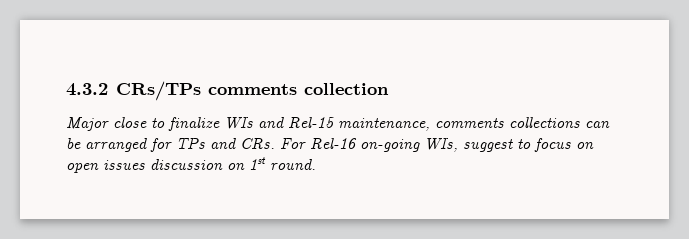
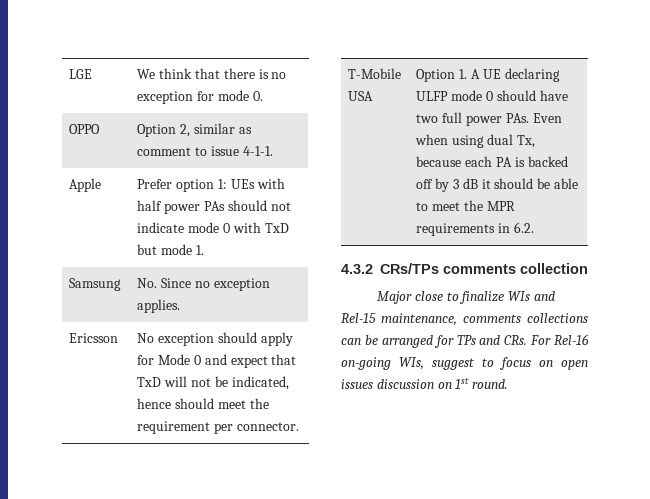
+ LGE | We think that there is no exception for mode 0.
+ OPPO | Option 2, similar as comment to issue 4-1-1.
+ Apple | Prefer option 1: UEs with half power PAs should not indicate mode 0 with TxD but mode 1.
+ Samsung | No. Since no exception applies.
+ Ericsson | No exception should apply for Mode 0 and expect that TxD will not be indicated, hence should meet the requirement per connector.
+ T-Mobile USA | Option 1. A UE declaring ULFP mode 0 should have two full power PAs. Even when using dual Tx, because each PA is backed off by 3 dB it should be able to meet the MPR requirements in 6.2.

